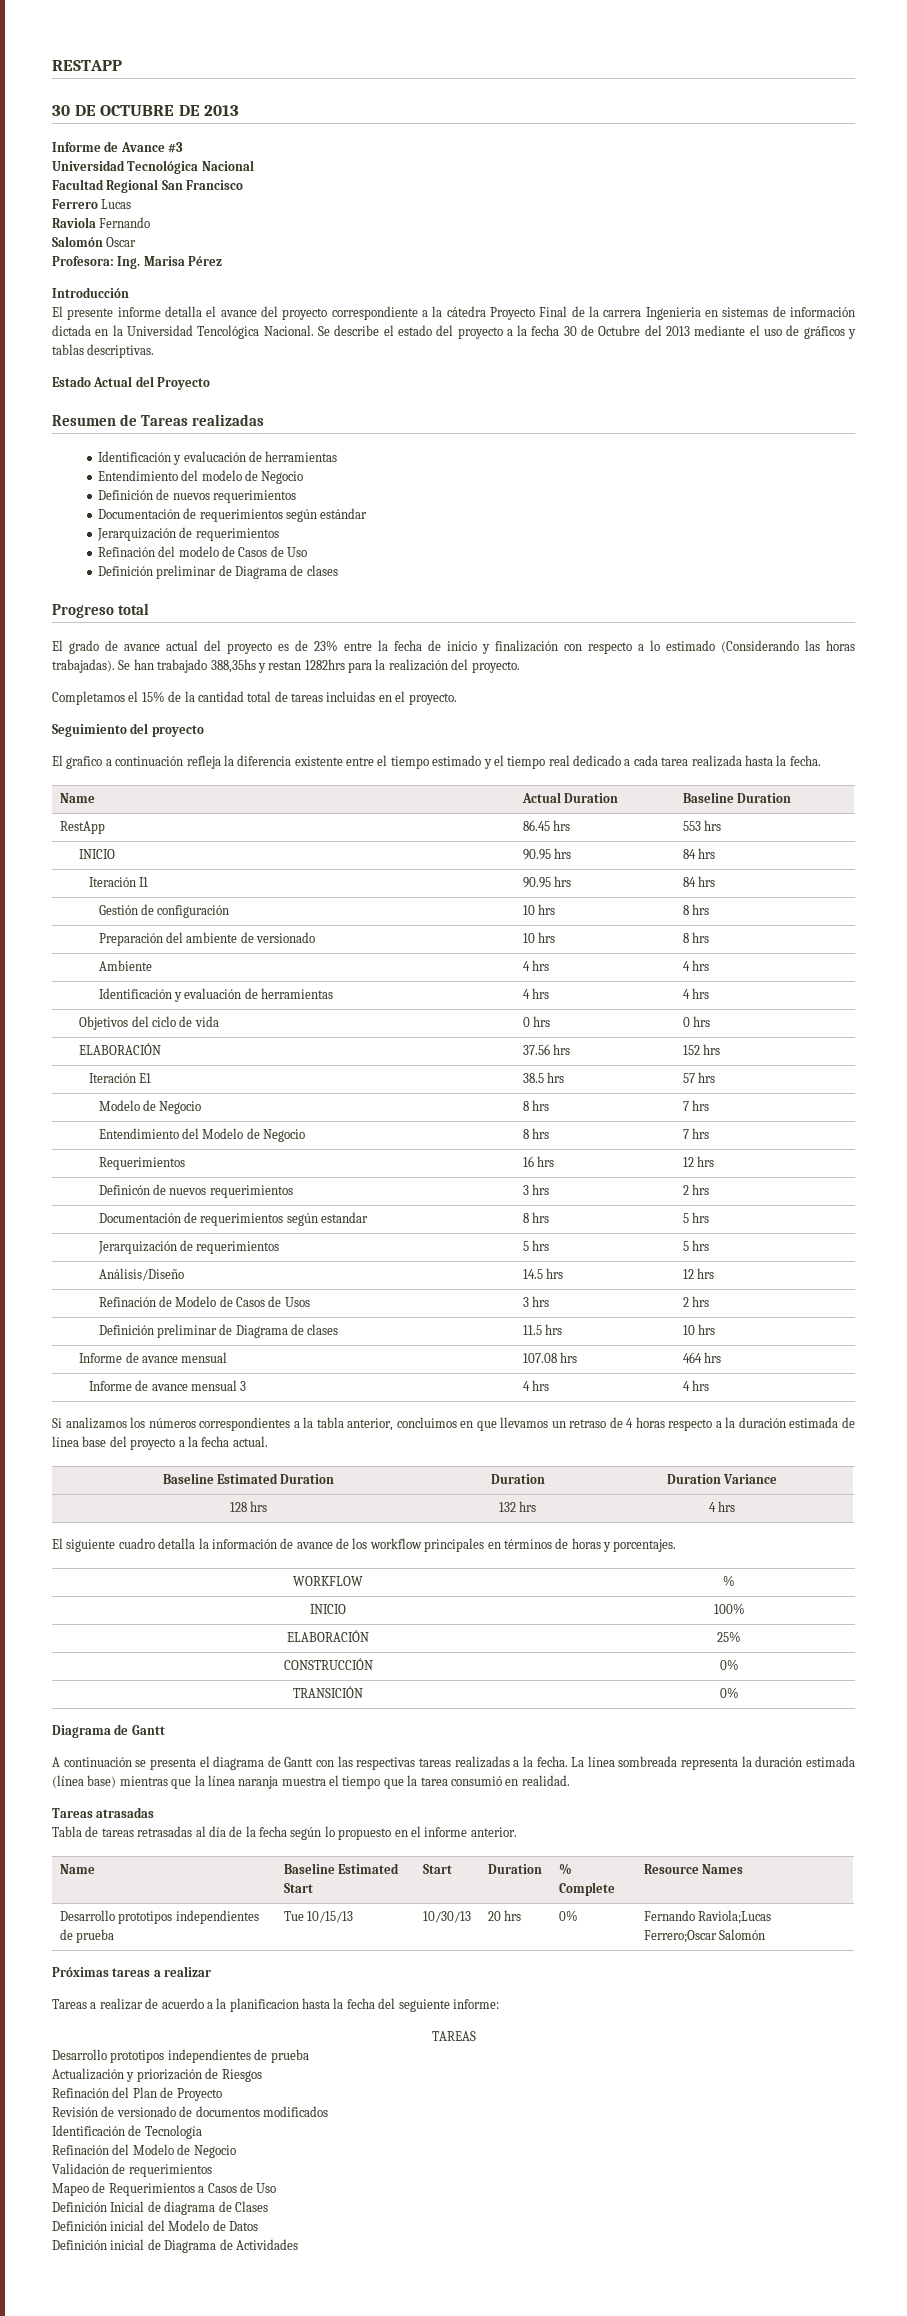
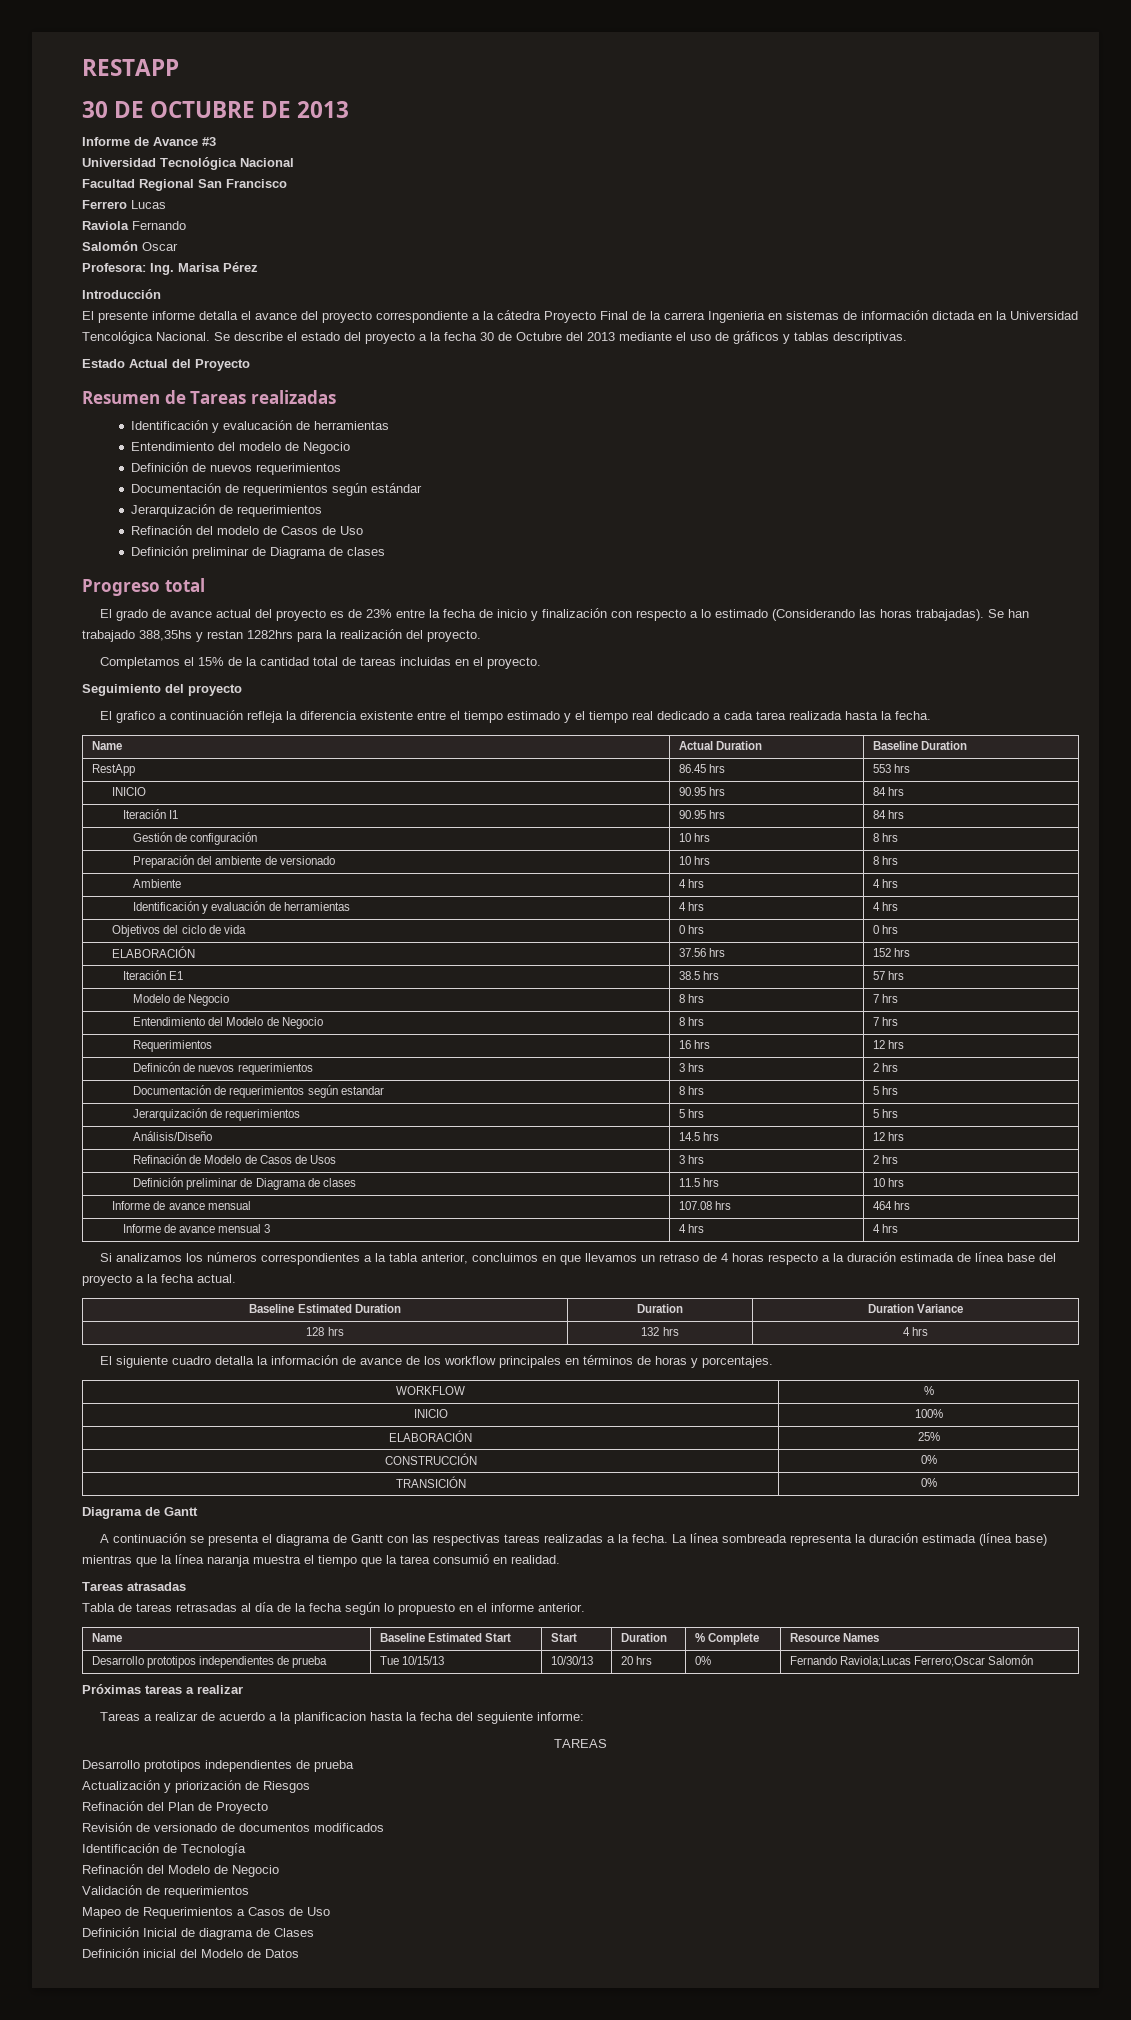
- Definición inicial de Diagrama de Actividades

